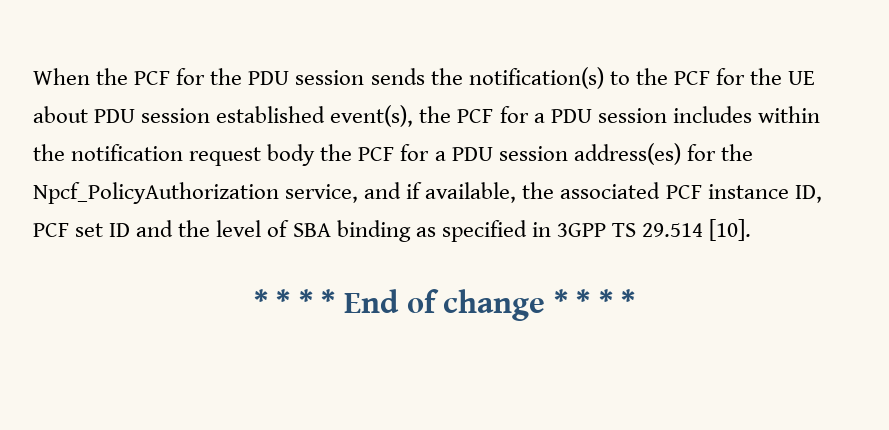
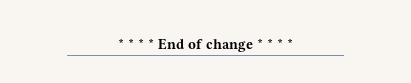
- When the PCF for the PDU session sends the notification(s) to the PCF for the UE about PDU session established event(s), the PCF for a PDU session includes within the notification request body the PCF for a PDU session address(es) for the Npcf_PolicyAuthorization service, and if available, the associated PCF instance ID, PCF set ID and the level of SBA binding as specified in 3GPP TS 29.514 [10].

